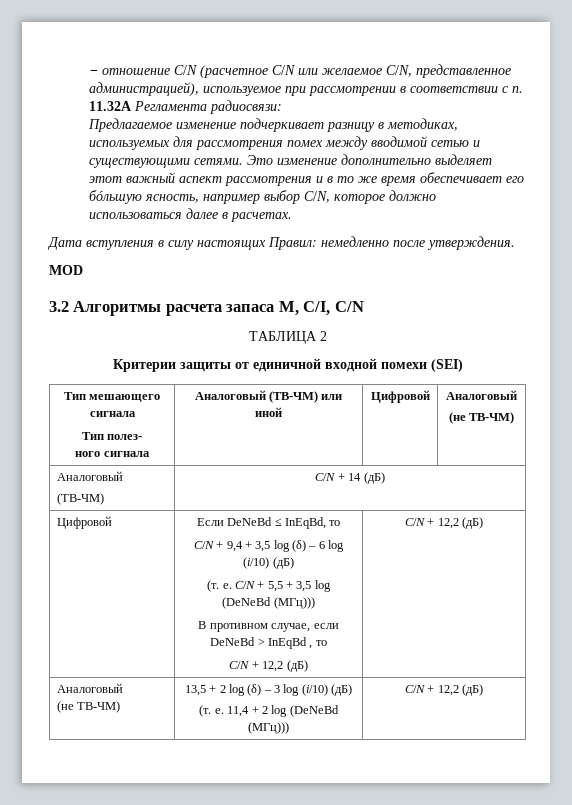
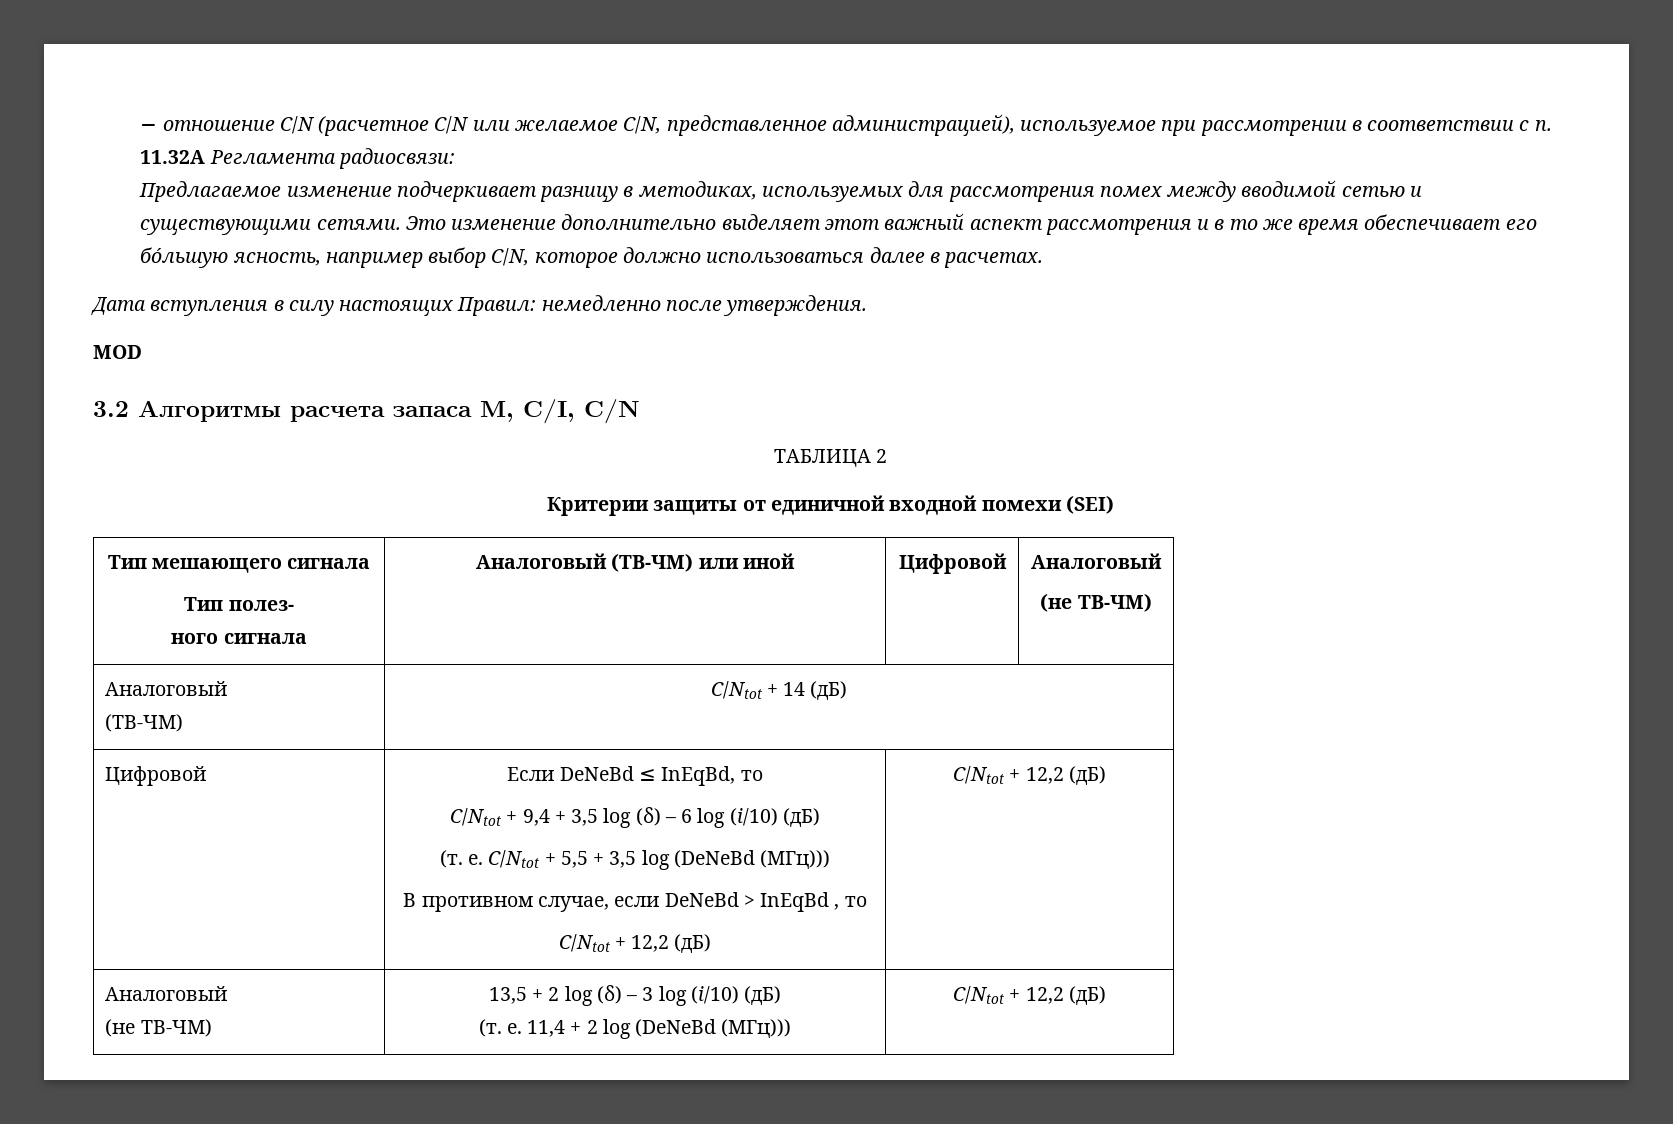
  Тип мешающего сигнала
  Тип полез-
  ного сигнала | Аналоговый (ТВ-ЧМ) или иной | Цифровой | Аналоговый
  (не ТВ-ЧМ)
  Аналоговый
- (ТВ-ЧМ) | C/N + 14 (дБ)
+ (ТВ-ЧМ) | C/Ntot + 14 (дБ)
- C/N + 9,4 + 3,5 log (δ) – 6 log (i/10) (дБ)
+ C/Ntot + 9,4 + 3,5 log (δ) – 6 log (i/10) (дБ)
- C/N + 5,5 + 3,5 log (DeNeBd (МГц)))
+ C/Ntot + 5,5 + 3,5 log (DeNeBd (МГц)))
  В противном случае, если DeNeBd > InEqBd , то
- C/N + 12,2 (дБ) | C/N + 12,2 (дБ)
+ C/Ntot + 12,2 (дБ) | C/Ntot + 12,2 (дБ)
  Аналоговый
  (не ТВ-ЧМ) | 13,5 + 2 log (δ) – 3 log (i/10) (дБ)
- (т. е. 11,4 + 2 log (DeNeBd (МГц))) | C/N + 12,2 (дБ)
+ (т. е. 11,4 + 2 log (DeNeBd (МГц))) | C/Ntot + 12,2 (дБ)

